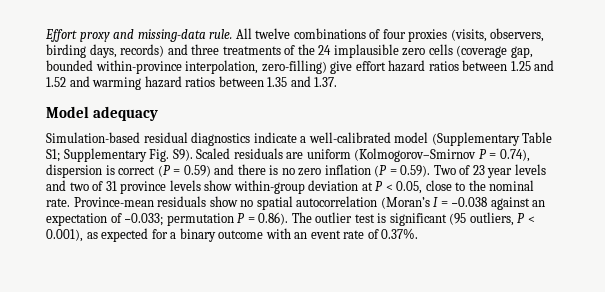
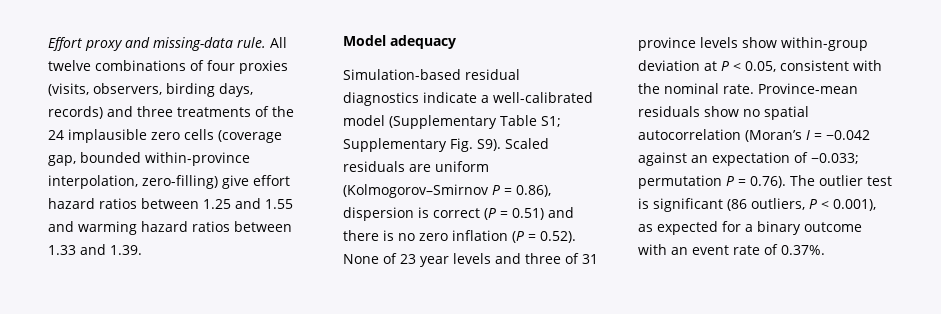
- All twelve combinations of four proxies (visits, observers, birding days, records) and three treatments of the 24 implausible zero cells (coverage gap, bounded within-province interpolation, zero-filling) give effort hazard ratios between 1.25 and 1.52 and warming hazard ratios between 1.35 and 1.37.
+ All twelve combinations of four proxies (visits, observers, birding days, records) and three treatments of the 24 implausible zero cells (coverage gap, bounded within-province interpolation, zero-filling) give effort hazard ratios between 1.25 and 1.55 and warming hazard ratios between 1.33 and 1.39.
- Simulation-based residual diagnostics indicate a well-calibrated model (Supplementary Table S1; Supplementary Fig. S9). Scaled residuals are uniform (Kolmogorov–Smirnov P = 0.74), dispersion is correct (P = 0.59) and there is no zero inflation (P = 0.59). Two of 23 year levels and two of 31 province levels show within-group deviation at P < 0.05, close to the nominal rate.
+ Simulation-based residual diagnostics indicate a well-calibrated model (Supplementary Table S1; Supplementary Fig. S9). Scaled residuals are uniform (Kolmogorov–Smirnov P = 0.86), dispersion is correct (P = 0.51) and there is no zero inflation (P = 0.52). None of 23 year levels and three of 31 province levels show within-group deviation at P < 0.05, consistent with the nominal rate.
- Province-mean residuals show no spatial autocorrelation (Moran’s I = −0.038 against an expectation of −0.033; permutation P = 0.86). The outlier test is significant (95 outliers, P < 0.001), as expected for a binary outcome with an event rate of 0.37%.
+ Province-mean residuals show no spatial autocorrelation (Moran’s I = −0.042 against an expectation of −0.033; permutation P = 0.76). The outlier test is significant (86 outliers, P < 0.001), as expected for a binary outcome with an event rate of 0.37%.

